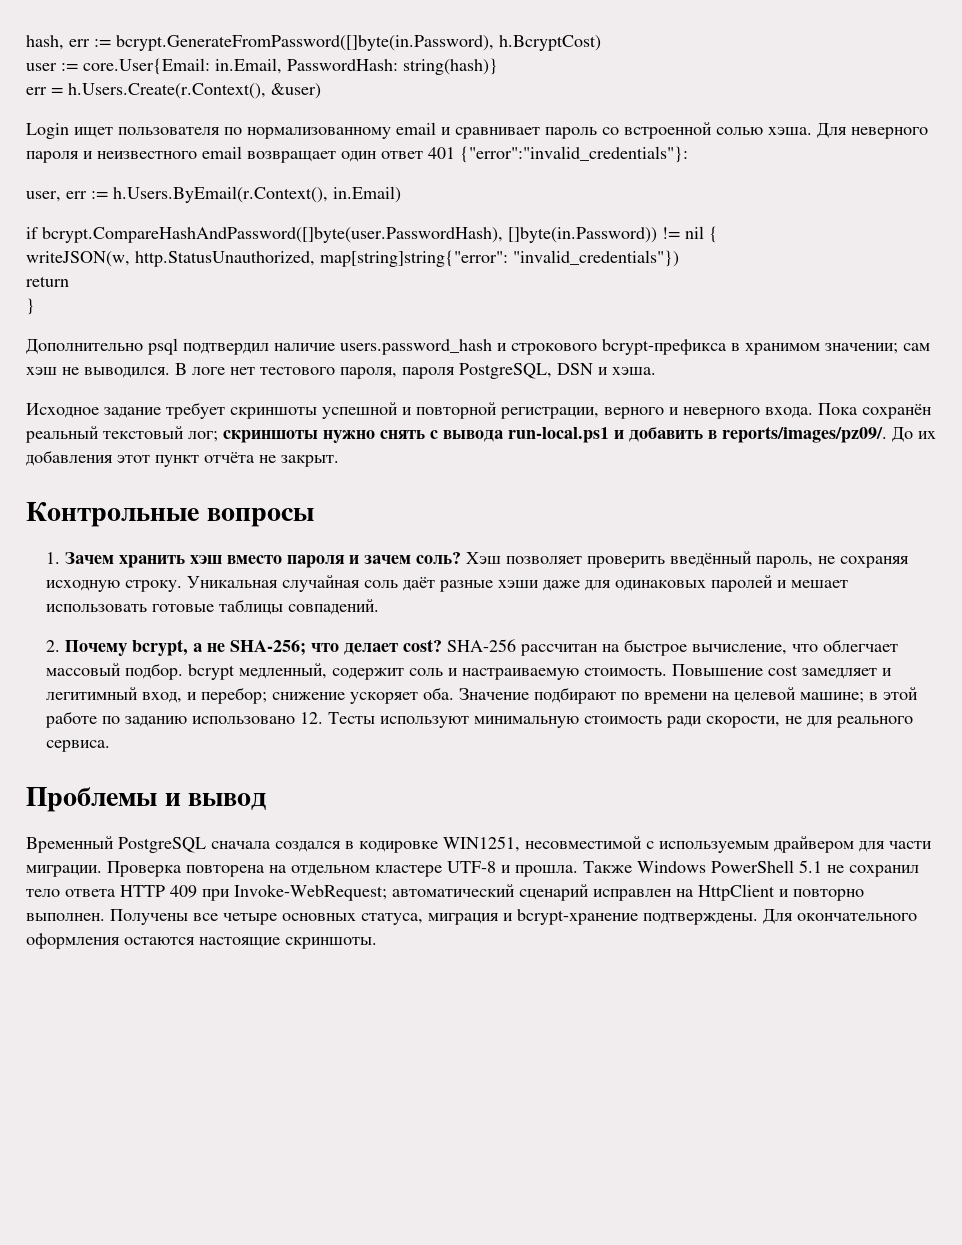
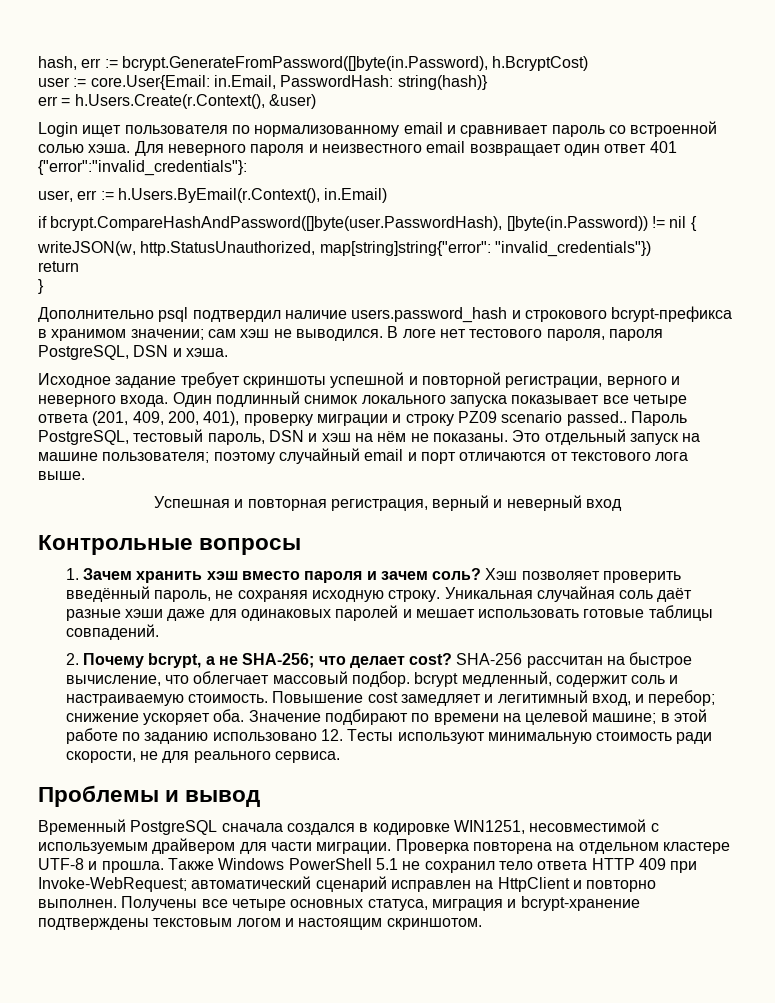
- Пока сохранён реальный текстовый лог; скриншоты нужно снять с вывода run-local.ps1 и добавить в reports/images/pz09/. До их добавления этот пункт отчёта не закрыт.
+ Один подлинный снимок локального запуска показывает все четыре ответа (201, 409, 200, 401), проверку миграции и строку PZ09 scenario passed.. Пароль PostgreSQL, тестовый пароль, DSN и хэш на нём не показаны. Это отдельный запуск на машине пользователя; поэтому случайный email и порт отличаются от текстового лога выше.
+ Успешная и повторная регистрация, верный и неверный вход
- Получены все четыре основных статуса, миграция и bcrypt-хранение подтверждены. Для окончательного оформления остаются настоящие скриншоты.
+ Получены все четыре основных статуса, миграция и bcrypt-хранение подтверждены текстовым логом и настоящим скриншотом.

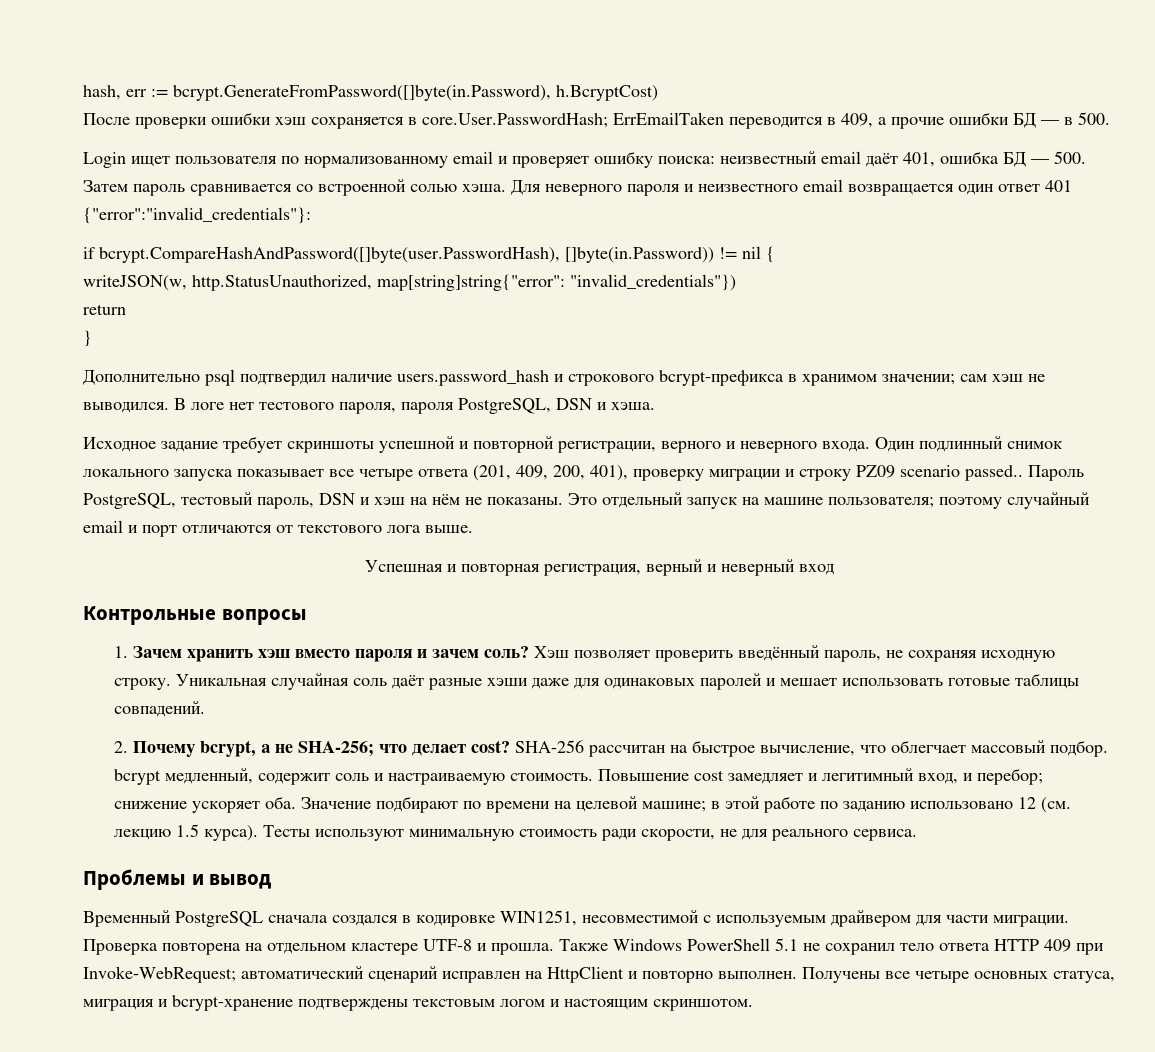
- user := core.User{Email: in.Email, PasswordHash: string(hash)}
- err = h.Users.Create(r.Context(), &user)
+ После проверки ошибки хэш сохраняется в core.User.PasswordHash; ErrEmailTaken переводится в 409, а прочие ошибки БД — в 500.
- Login ищет пользователя по нормализованному email и сравнивает пароль со встроенной солью хэша.
+ Login ищет пользователя по нормализованному email и проверяет ошибку поиска: неизвестный email даёт 401, ошибка БД — 500. Затем пароль сравнивается со встроенной солью хэша.
- Для неверного пароля и неизвестного email возвращает один ответ 401 {"error":"invalid_credentials"}:
+ Для неверного пароля и неизвестного email возвращается один ответ 401 {"error":"invalid_credentials"}:
- user, err := h.Users.ByEmail(r.Context(), in.Email)
- Значение подбирают по времени на целевой машине; в этой работе по заданию использовано 12. Тесты используют минимальную стоимость ради скорости, не для реального сервиса.
+ Значение подбирают по времени на целевой машине; в этой работе по заданию использовано 12 (см. лекцию 1.5 курса). Тесты используют минимальную стоимость ради скорости, не для реального сервиса.

